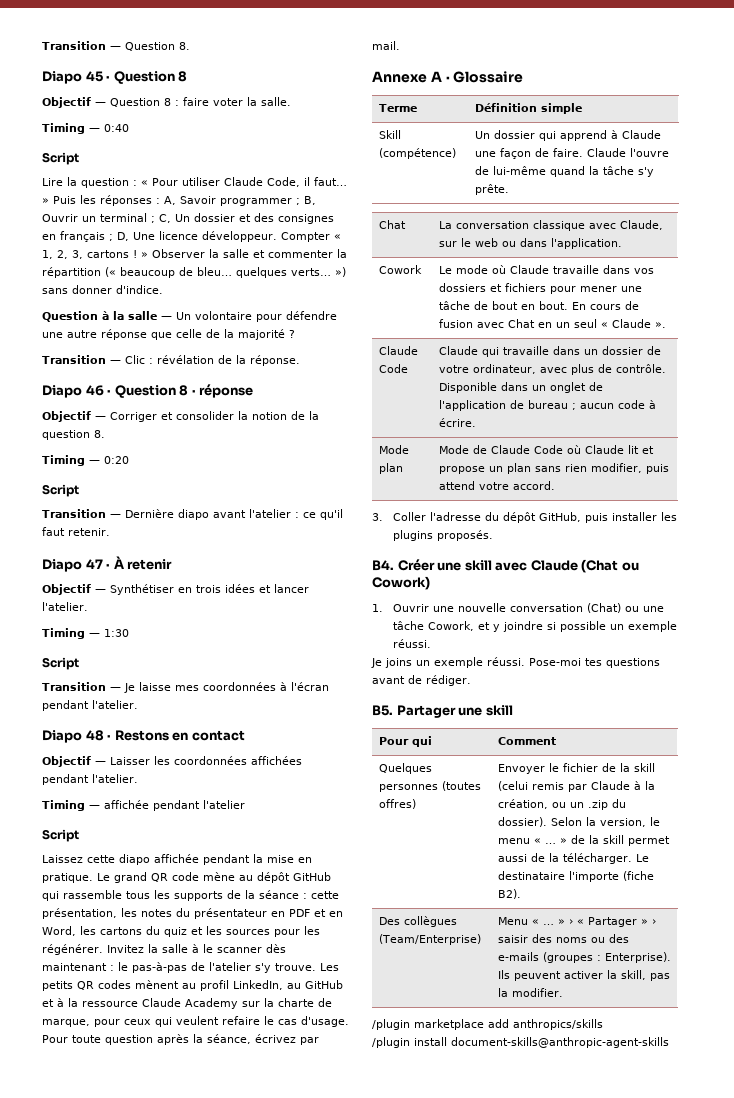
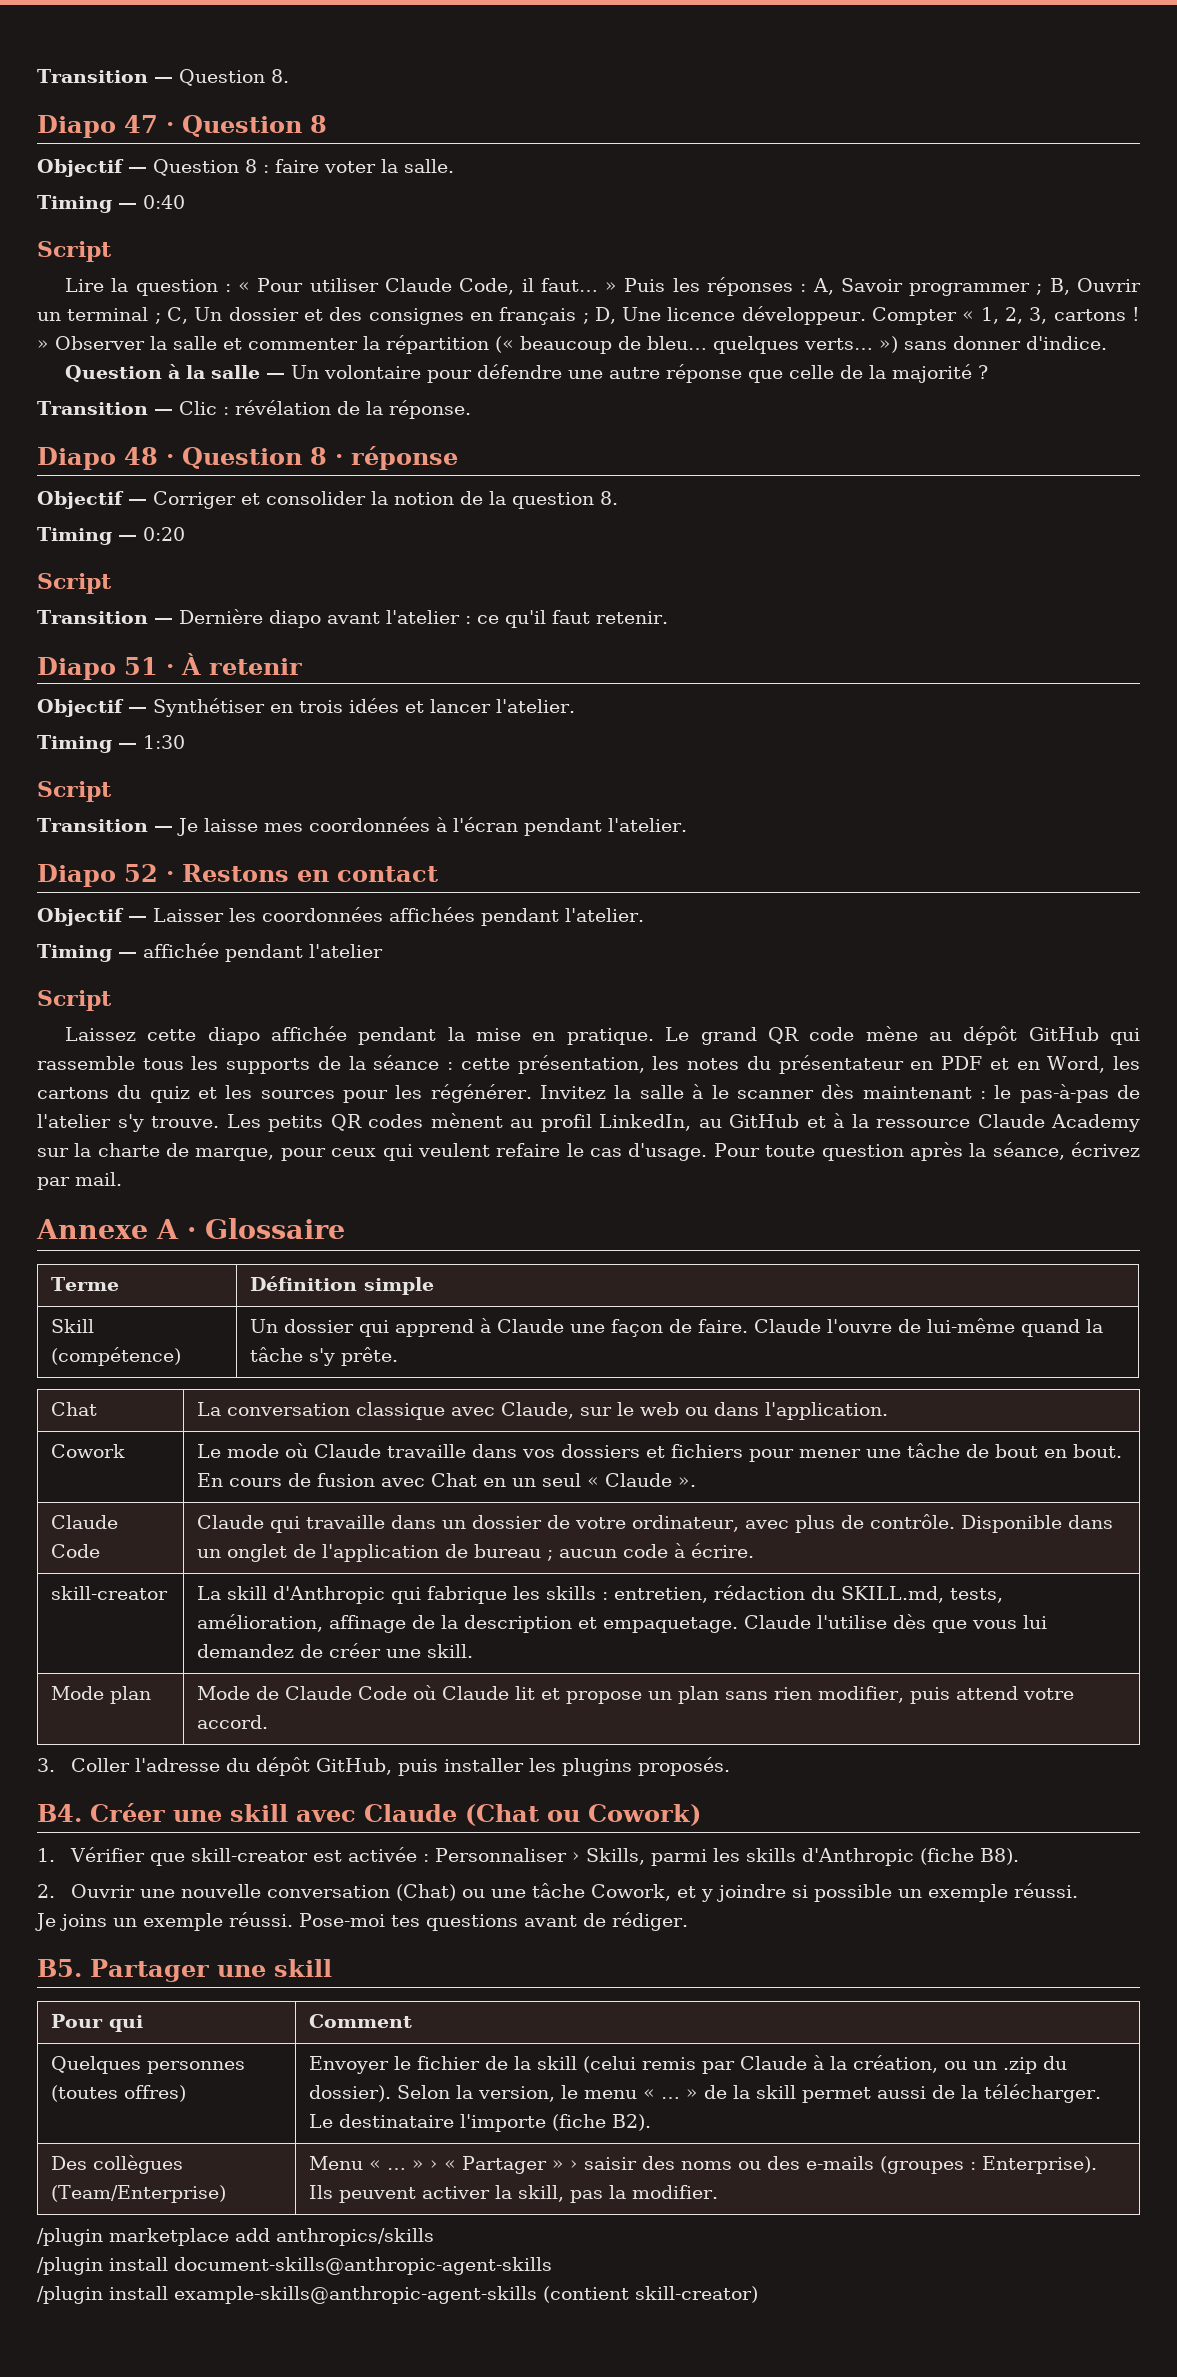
- Diapo 45 · Question 8
+ Diapo 47 · Question 8
- Diapo 46 · Question 8 · réponse
+ Diapo 48 · Question 8 · réponse
- Diapo 47 · À retenir
+ Diapo 51 · À retenir
- Diapo 48 · Restons en contact
+ Diapo 52 · Restons en contact
+ skill-creator | La skill d'Anthropic qui fabrique les skills : entretien, rédaction du SKILL.md, tests, amélioration, affinage de la description et empaquetage. Claude l'utilise dès que vous lui demandez de créer une skill.
- 1. Ouvrir une nouvelle conversation (Chat) ou une tâche Cowork, et y joindre si possible un exemple réussi.
+ 1. Vérifier que skill-creator est activée : Personnaliser › Skills, parmi les skills d'Anthropic (fiche B8).
+ 2. Ouvrir une nouvelle conversation (Chat) ou une tâche Cowork, et y joindre si possible un exemple réussi.
+ /plugin install example-skills@anthropic-agent-skills (contient skill-creator)

